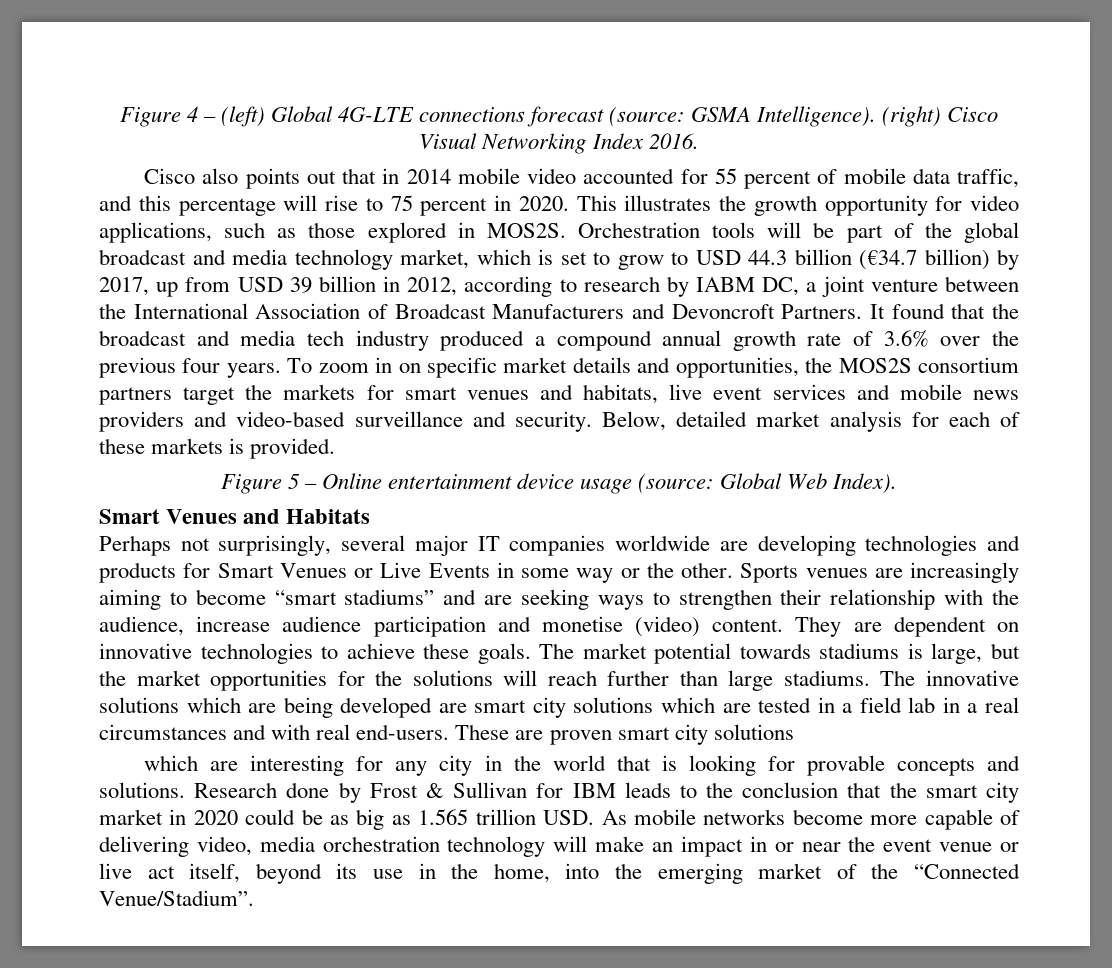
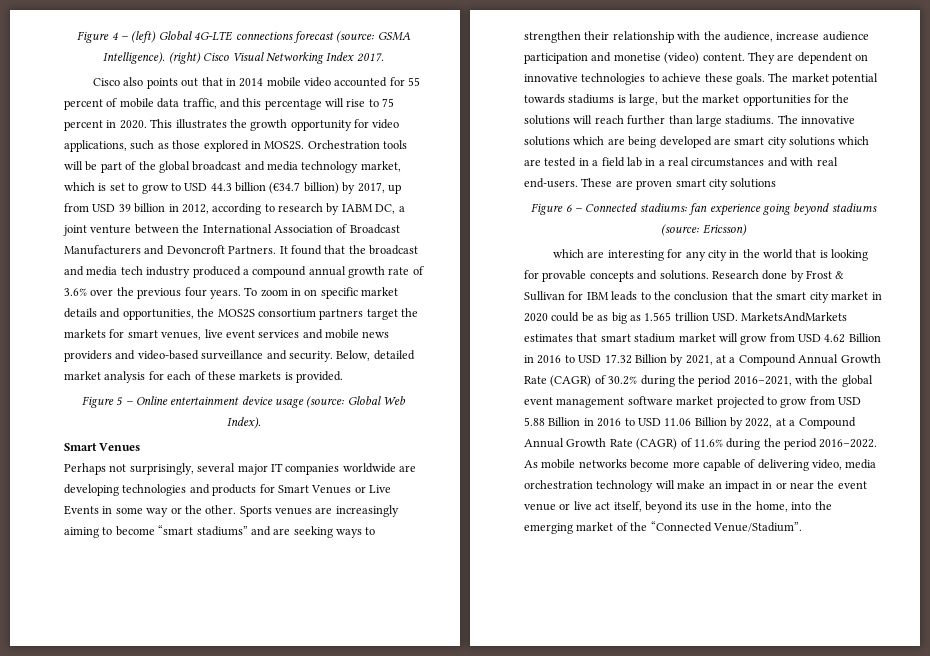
- (right) Cisco Visual Networking Index 2016.
+ (right) Cisco Visual Networking Index 2017.
- To zoom in on specific market details and opportunities, the MOS2S consortium partners target the markets for smart venues and habitats, live event services and mobile news providers and video-based surveillance and security.
+ To zoom in on specific market details and opportunities, the MOS2S consortium partners target the markets for smart venues, live event services and mobile news providers and video-based surveillance and security.
  Figure 5 – Online entertainment device usage (source: Global Web Index).
- Smart Venues and Habitats
+ Smart Venues
+ Figure 6 – Connected stadiums: fan experience going beyond stadiums (source: Ericsson)
- Research done by Frost & Sullivan for IBM leads to the conclusion that the smart city market in 2020 could be as big as 1.565 trillion USD. As mobile networks become more capable of delivering video, media orchestration technology will make an impact in or near the event venue or live act itself, beyond its use in the home, into the emerging market of the “Connected Venue/Stadium”.
+ Research done by Frost & Sullivan for IBM leads to the conclusion that the smart city market in 2020 could be as big as 1.565 trillion USD. MarketsAndMarkets estimates that smart stadium market will grow from USD 4.62 Billion in 2016 to USD 17.32 Billion by 2021, at a Compound Annual Growth Rate (CAGR) of 30.2% during the period 2016–2021, with the global event management software market projected to grow from USD 5.88 Billion in 2016 to USD 11.06 Billion by 2022, at a Compound Annual Growth Rate (CAGR) of 11.6% during the period 2016–2022. As mobile networks become more capable of delivering video, media orchestration technology will make an impact in or near the event venue or live act itself, beyond its use in the home, into the emerging market of the “Connected Venue/Stadium”.

